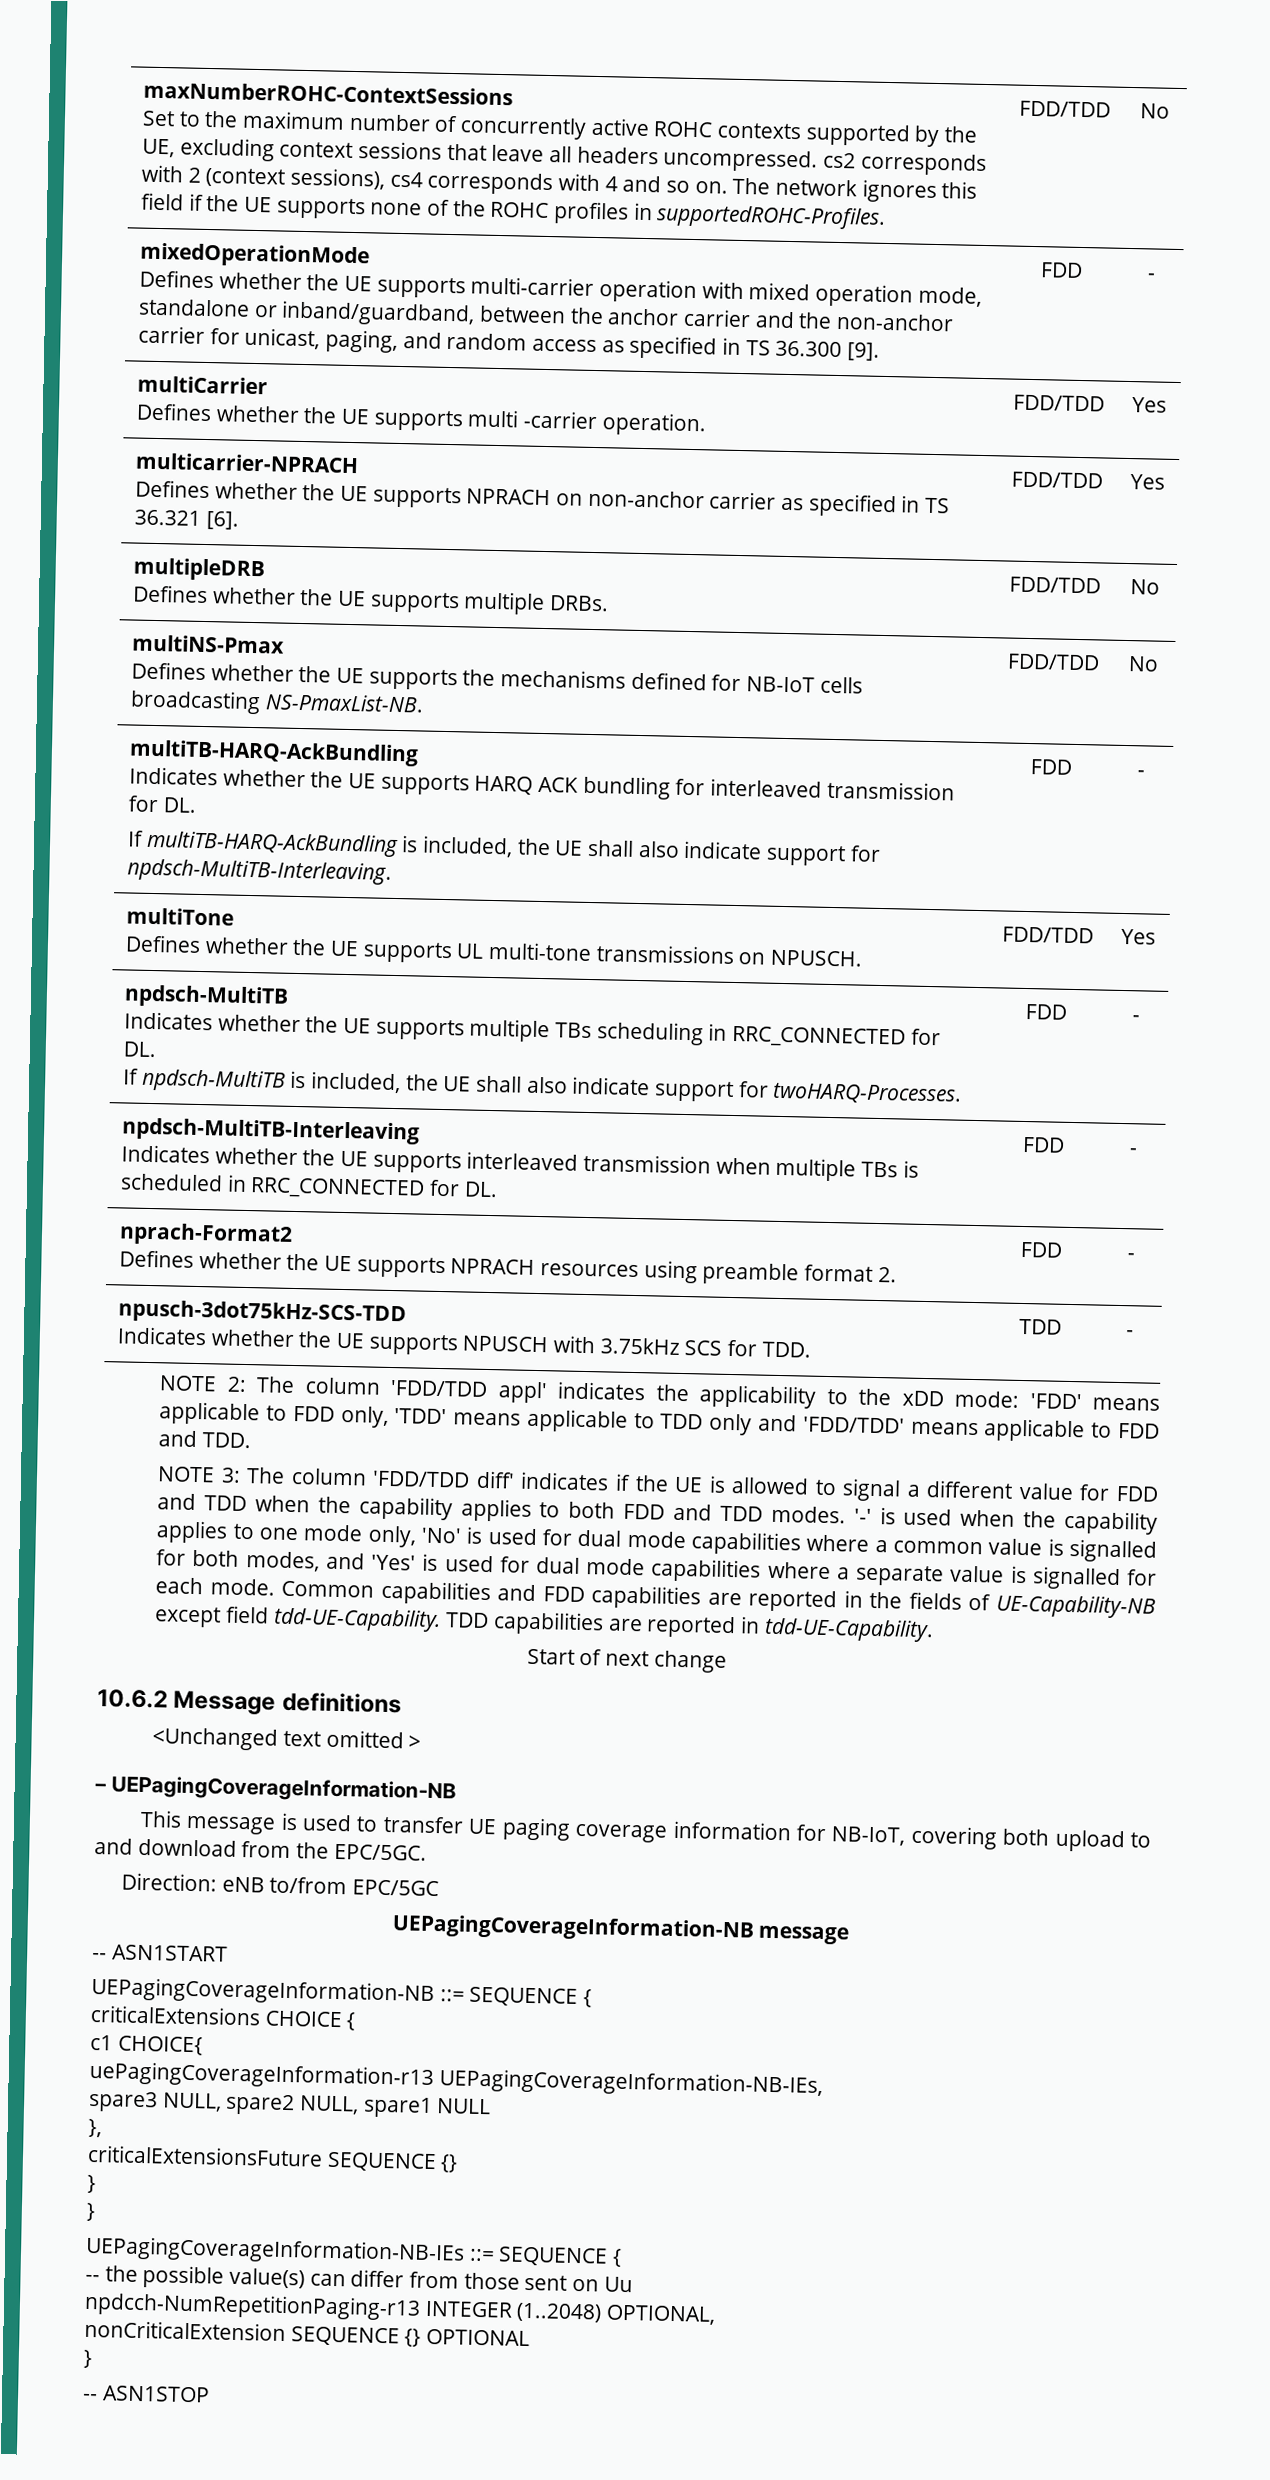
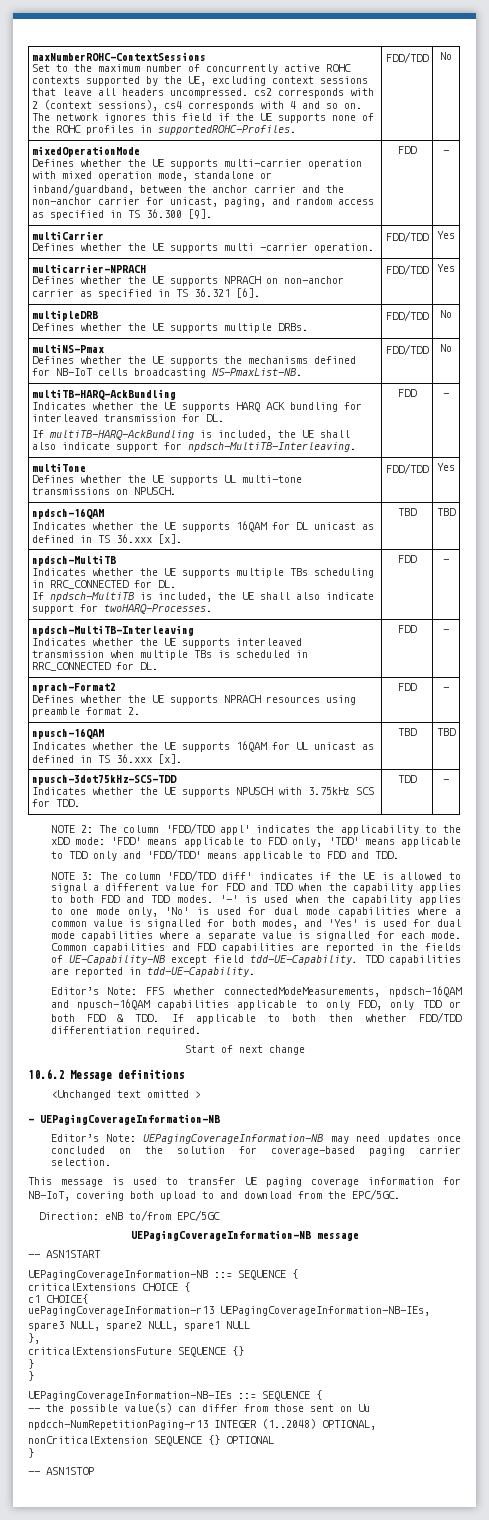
  multiTone
  Defines whether the UE supports UL multi-tone transmissions on NPUSCH. | FDD/TDD | Yes
+ npdsch-16QAM
+ Indicates whether the UE supports 16QAM for DL unicast as defined in TS 36.xxx [x]. | TBD | TBD
  nprach-Format2
  Defines whether the UE supports NPRACH resources using preamble format 2. | FDD | -
+ npusch-16QAM
+ Indicates whether the UE supports 16QAM for UL unicast as defined in TS 36.xxx [x]. | TBD | TBD
+ Editor’s Note: FFS whether connectedModeMeasurements, npdsch-16QAM and npusch-16QAM capabilities applicable to only FDD, only TDD or both FDD & TDD. If applicable to both then whether FDD/TDD differentiation required.
+ Editor’s Note: UEPagingCoverageInformation-NB may need updates once concluded on the solution for coverage-based paging carrier selection.

